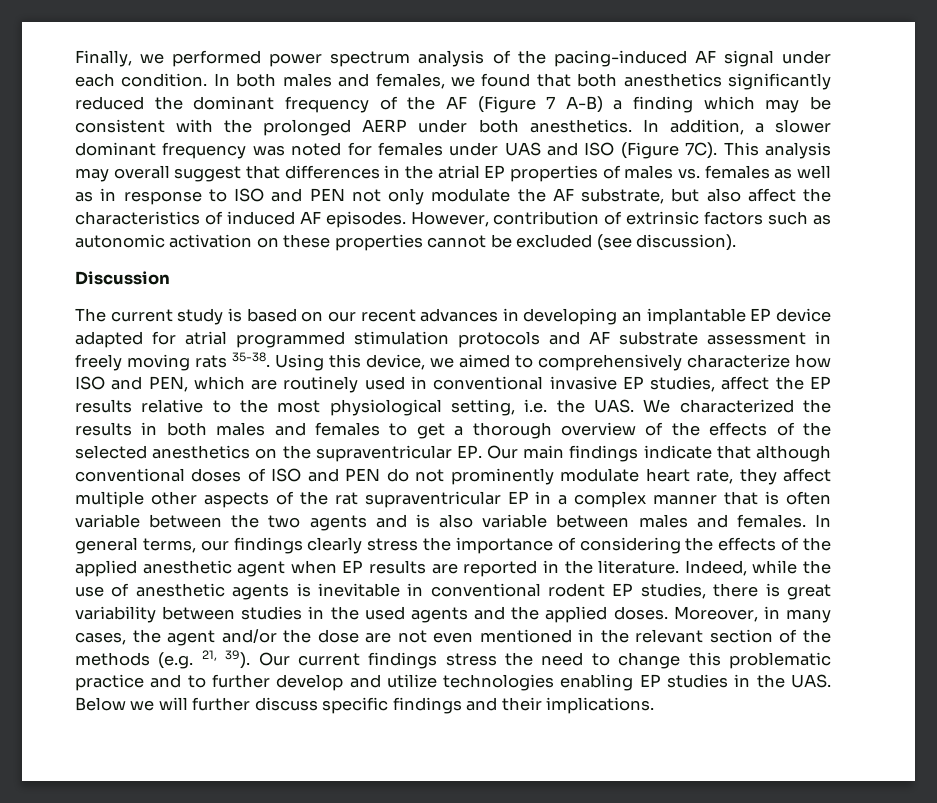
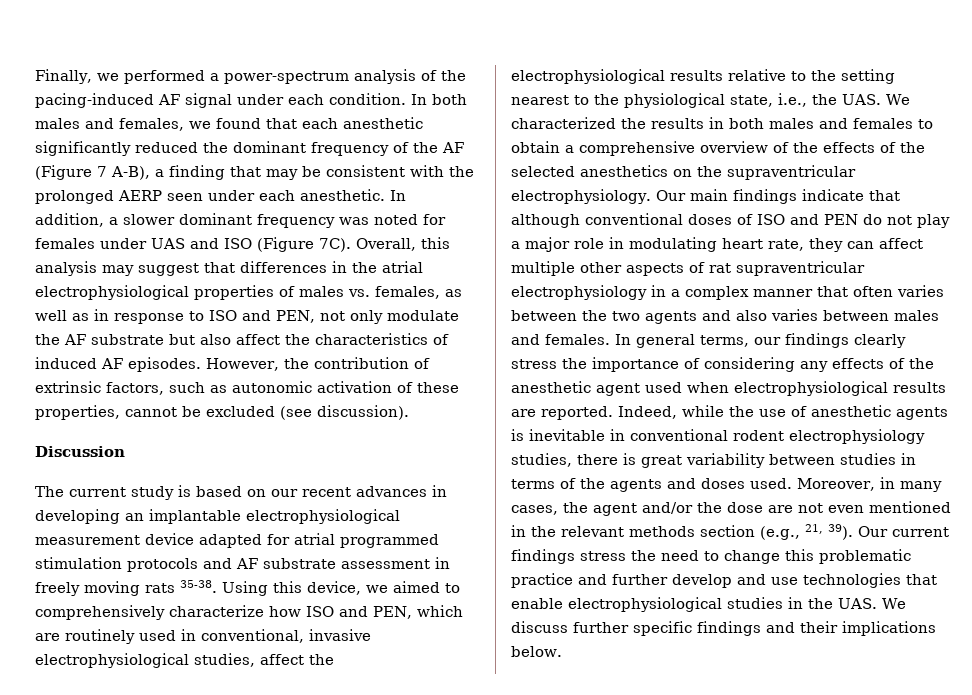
- Finally, we performed power spectrum analysis of the pacing-induced AF signal under each condition.
+ Finally, we performed a power-spectrum analysis of the pacing-induced AF signal under each condition.
- In both males and females, we found that both anesthetics significantly reduced the dominant frequency of the AF (Figure 7 A-B) a finding which may be consistent with the prolonged AERP under both anesthetics.
+ In both males and females, we found that each anesthetic significantly reduced the dominant frequency of the AF (Figure 7 A-B), a finding that may be consistent with the prolonged AERP seen under each anesthetic.
- This analysis may overall suggest that differences in the atrial EP properties of males vs. females as well as in response to ISO and PEN not only modulate the AF substrate, but also affect the characteristics of induced AF episodes.
+ Overall, this analysis may suggest that differences in the atrial electrophysiological properties of males vs. females, as well as in response to ISO and PEN, not only modulate the AF substrate but also affect the characteristics of induced AF episodes.
- However, contribution of extrinsic factors such as autonomic activation on these properties cannot be excluded (see discussion).
+ However, the contribution of extrinsic factors, such as autonomic activation of these properties, cannot be excluded (see discussion).
- The current study is based on our recent advances in developing an implantable EP device adapted for atrial programmed stimulation protocols and AF substrate assessment in freely moving rats 35-38.
+ The current study is based on our recent advances in developing an implantable electrophysiological measurement device adapted for atrial programmed stimulation protocols and AF substrate assessment in freely moving rats 35-38.
- Using this device, we aimed to comprehensively characterize how ISO and PEN, which are routinely used in conventional invasive EP studies, affect the EP results relative to the most physiological setting, i.e. the UAS. We characterized the results in both males and females to get a thorough overview of the effects of the selected anesthetics on the supraventricular EP. Our main findings indicate that although conventional doses of ISO and PEN do not prominently modulate heart rate, they affect multiple other aspects of the rat supraventricular EP in a complex manner that is often variable between the two agents and is also variable between males and females.
+ Using this device, we aimed to comprehensively characterize how ISO and PEN, which are routinely used in conventional, invasive electrophysiological studies, affect the electrophysiological results relative to the setting nearest to the physiological state, i.e., the UAS. We characterized the results in both males and females to obtain a comprehensive overview of the effects of the selected anesthetics on the supraventricular electrophysiology. Our main findings indicate that although conventional doses of ISO and PEN do not play a major role in modulating heart rate, they can affect multiple other aspects of rat supraventricular electrophysiology in a complex manner that often varies between the two agents and also varies between males and females.
- In general terms, our findings clearly stress the importance of considering the effects of the applied anesthetic agent when EP results are reported in the literature.
+ In general terms, our findings clearly stress the importance of considering any effects of the anesthetic agent used when electrophysiological results are reported.
- Indeed, while the use of anesthetic agents is inevitable in conventional rodent EP studies, there is great variability between studies in the used agents and the applied doses.
+ Indeed, while the use of anesthetic agents is inevitable in conventional rodent electrophysiology studies, there is great variability between studies in terms of the agents and doses used.
- Moreover, in many cases, the agent and/or the dose are not even mentioned in the relevant section of the methods (e.g. 21, 39).
+ Moreover, in many cases, the agent and/or the dose are not even mentioned in the relevant methods section (e.g., 21, 39).
- Our current findings stress the need to change this problematic practice and to further develop and utilize technologies enabling EP studies in the UAS. Below we will further discuss specific findings and their implications.
+ Our current findings stress the need to change this problematic practice and further develop and use technologies that enable electrophysiological studies in the UAS. We discuss further specific findings and their implications below.

